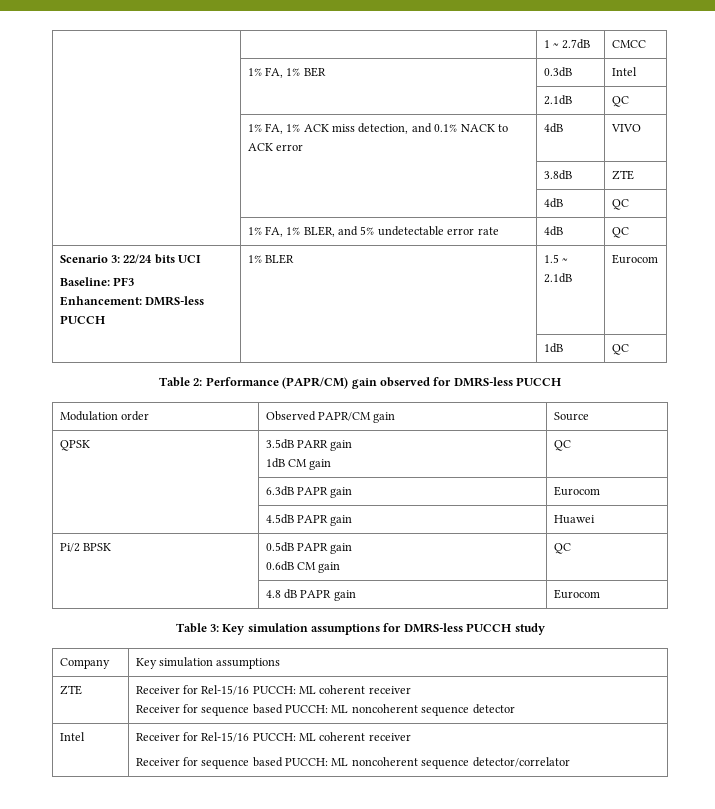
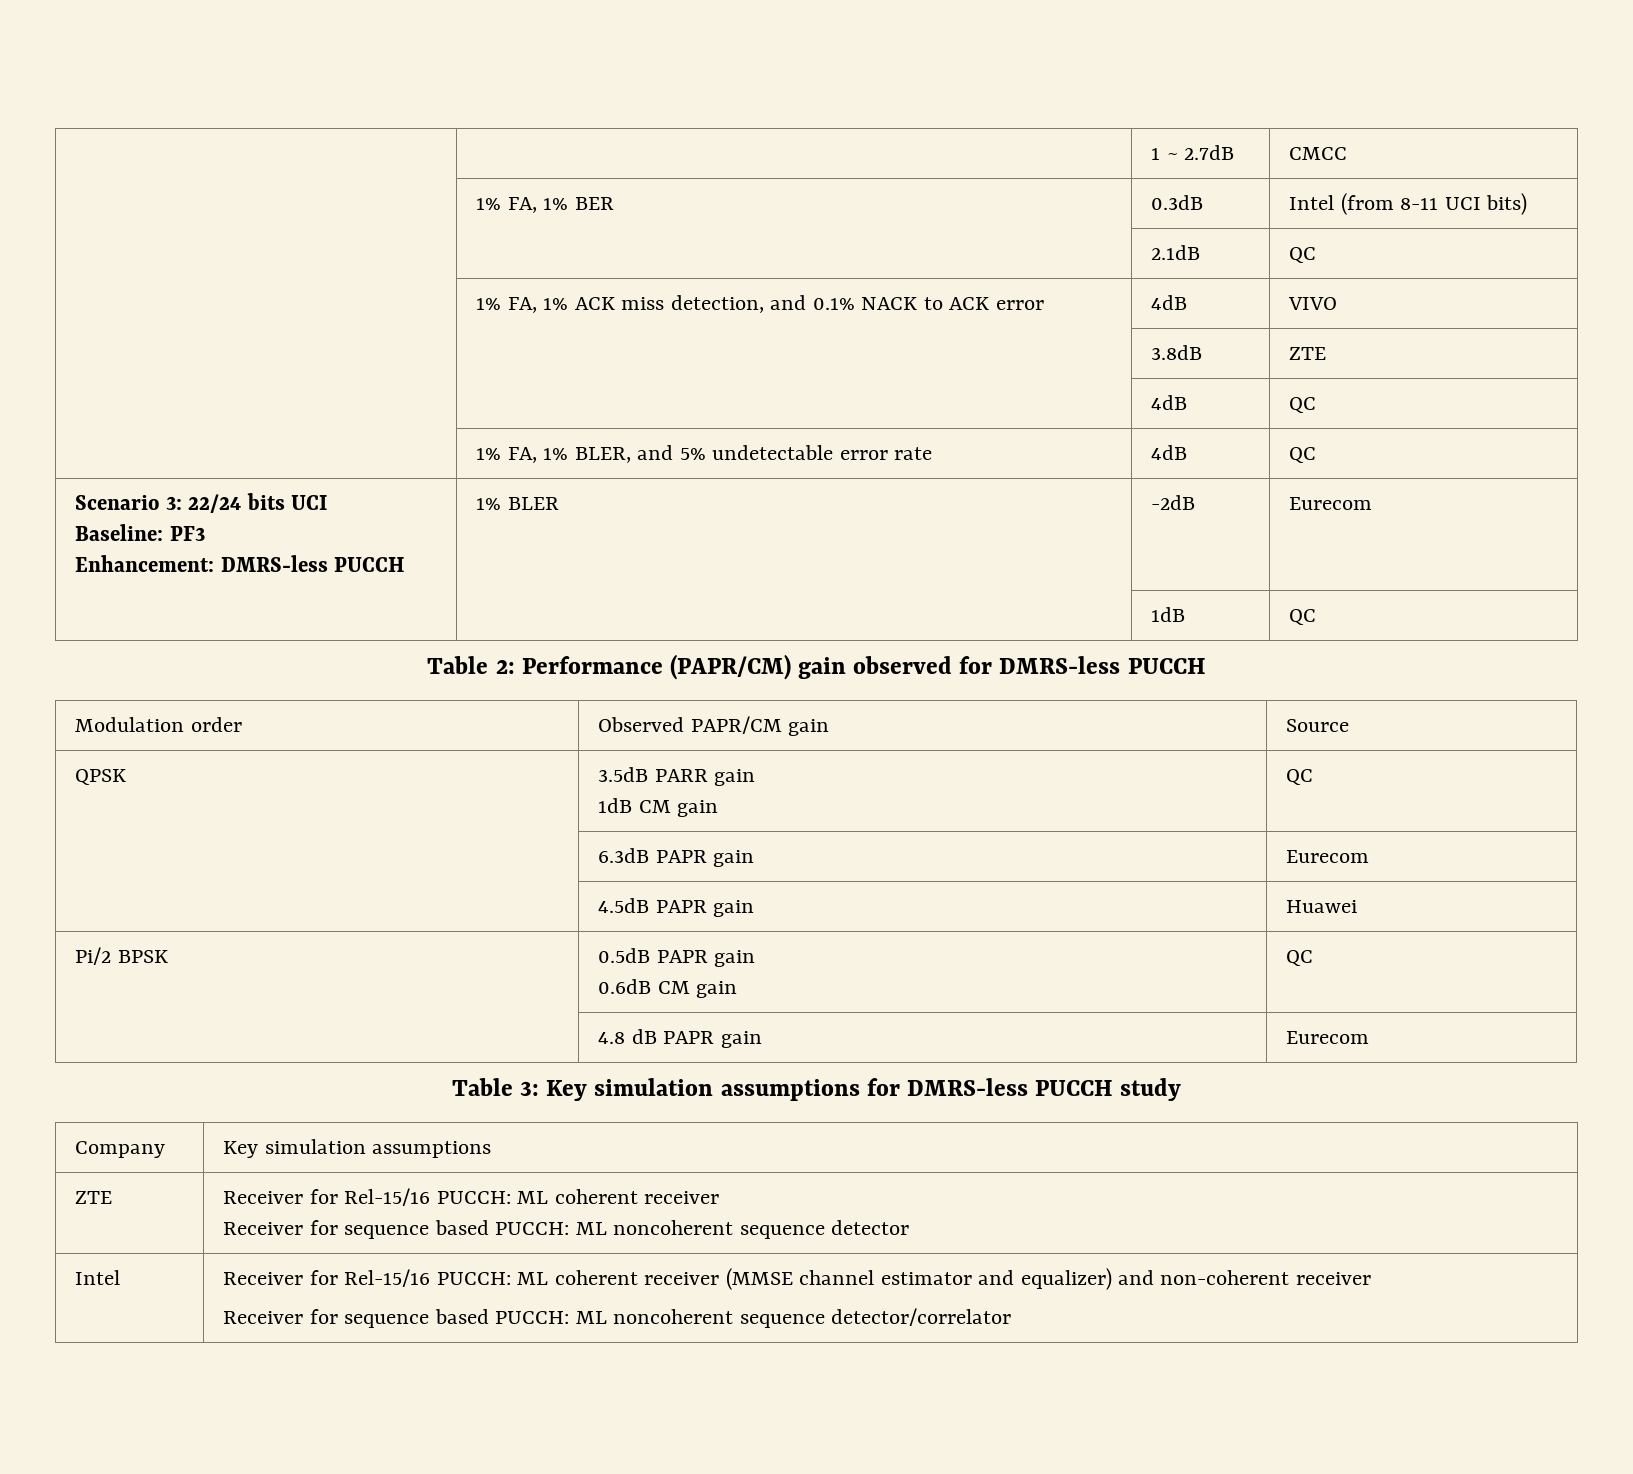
- | 1% FA, 1% BER | 0.3dB | Intel
+ | 1% FA, 1% BER | 0.3dB | Intel (from 8-11 UCI bits)
  Scenario 3: 22/24 bits UCI
  Baseline: PF3
- Enhancement: DMRS-less PUCCH | 1% BLER | 1.5 ~ 2.1dB | Eurocom
+ Enhancement: DMRS-less PUCCH | 1% BLER | -2dB | Eurecom
- | 6.3dB PAPR gain | Eurocom
+ | 6.3dB PAPR gain | Eurecom
- | 4.8 dB PAPR gain | Eurocom
+ | 4.8 dB PAPR gain | Eurecom
- Intel | Receiver for Rel-15/16 PUCCH: ML coherent receiver
+ Intel | Receiver for Rel-15/16 PUCCH: ML coherent receiver (MMSE channel estimator and equalizer) and non-coherent receiver

